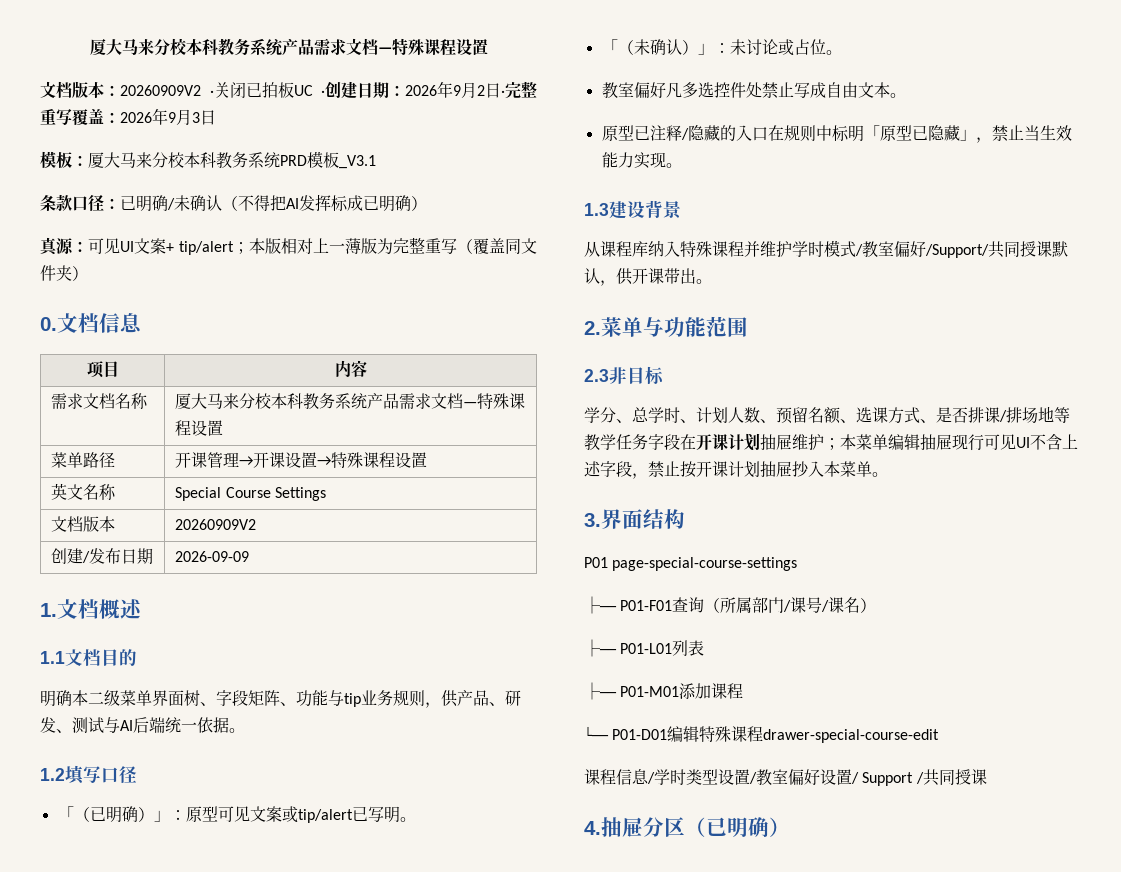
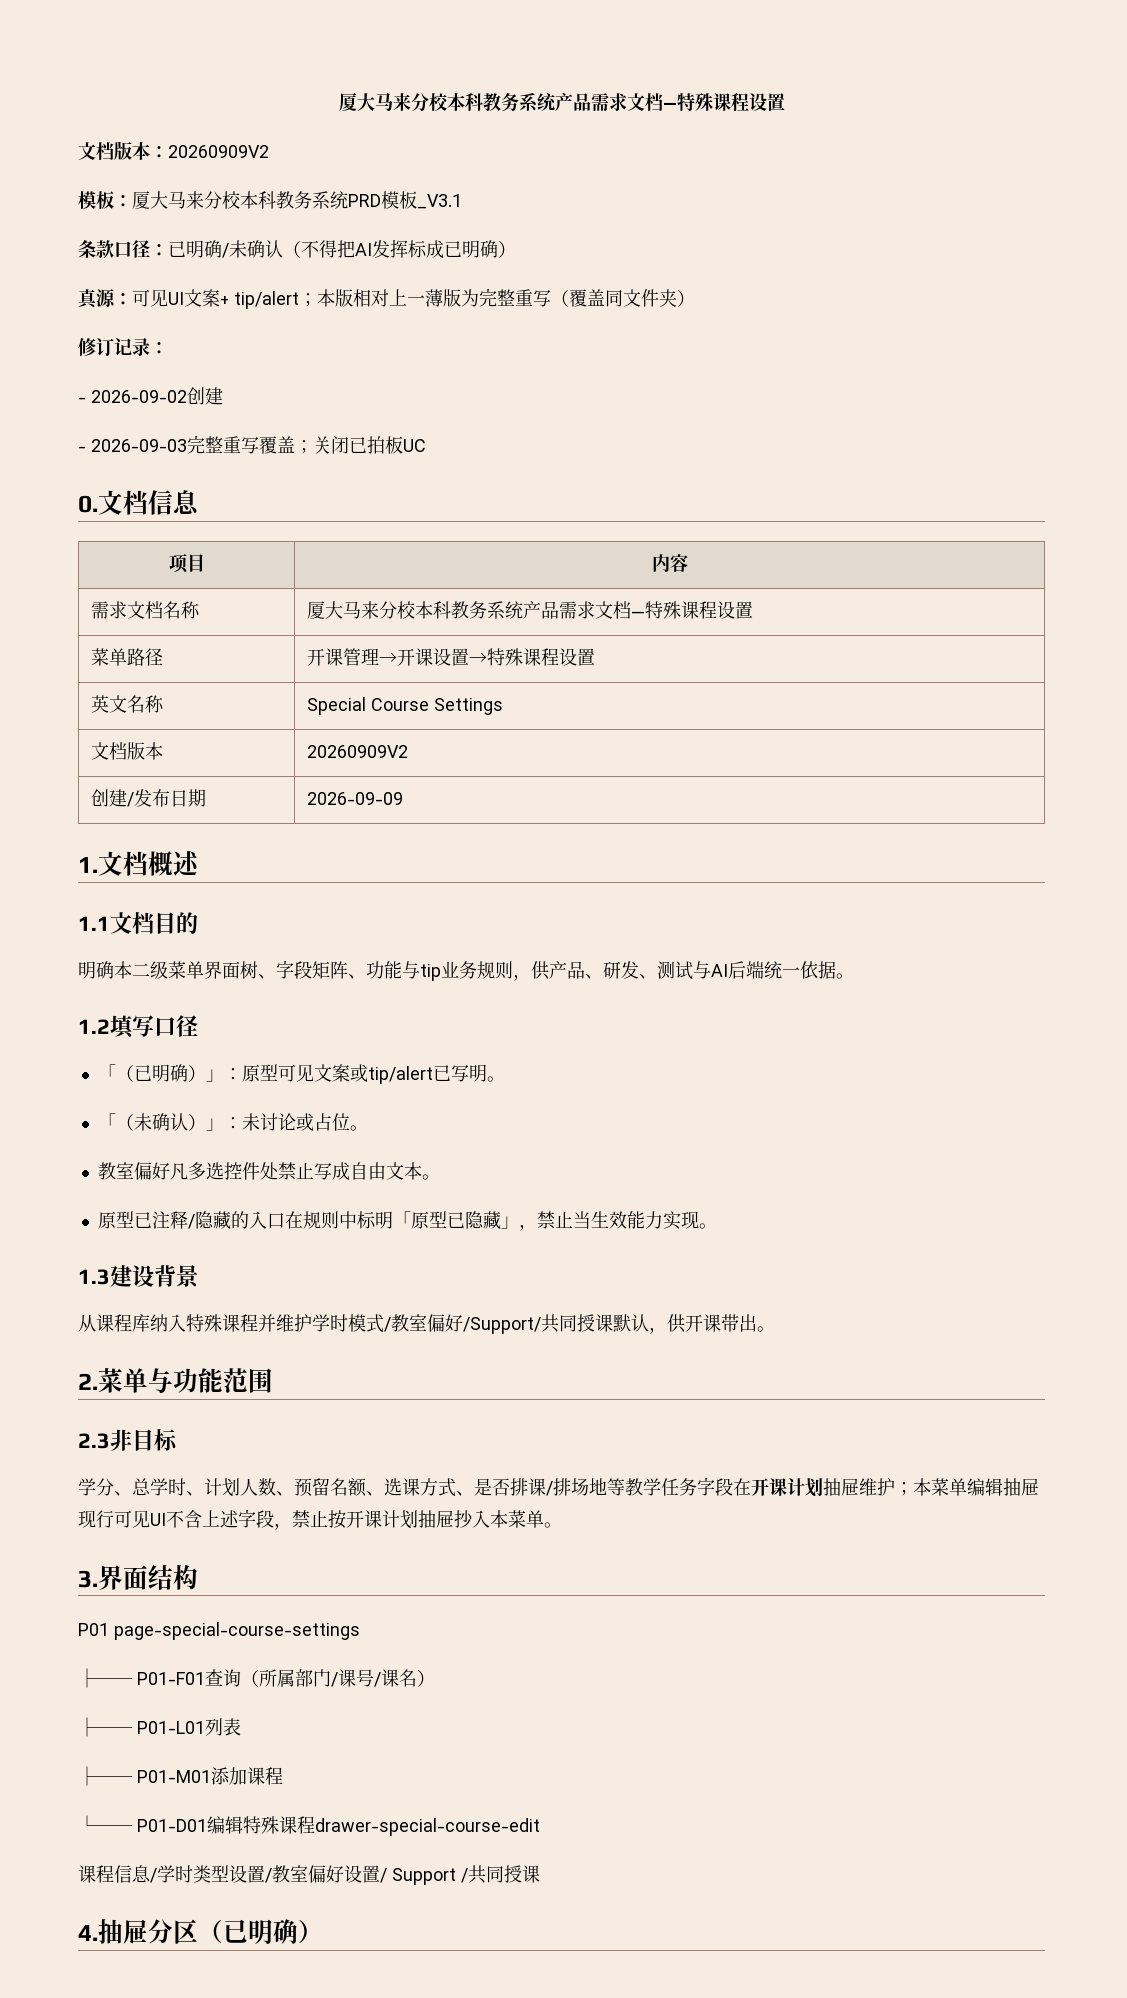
- 文档版本：20260909V2 ·关闭已拍板UC ·创建日期：2026年9月2日·完整重写覆盖：2026年9月3日
+ 文档版本：20260909V2
+ 修订记录：
+ - 2026-09-02创建
+ - 2026-09-03完整重写覆盖；关闭已拍板UC

